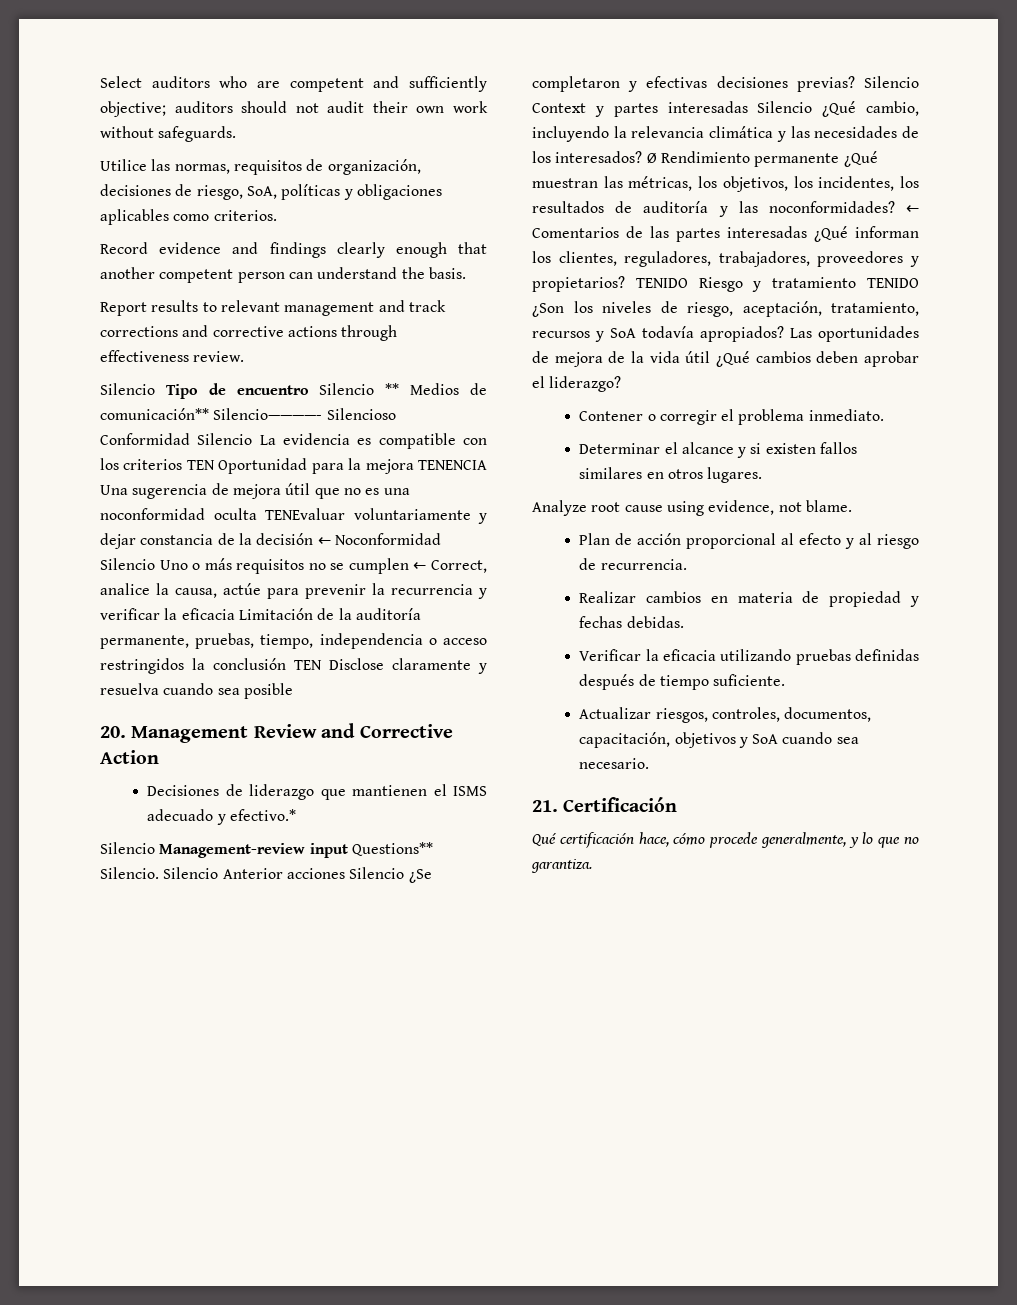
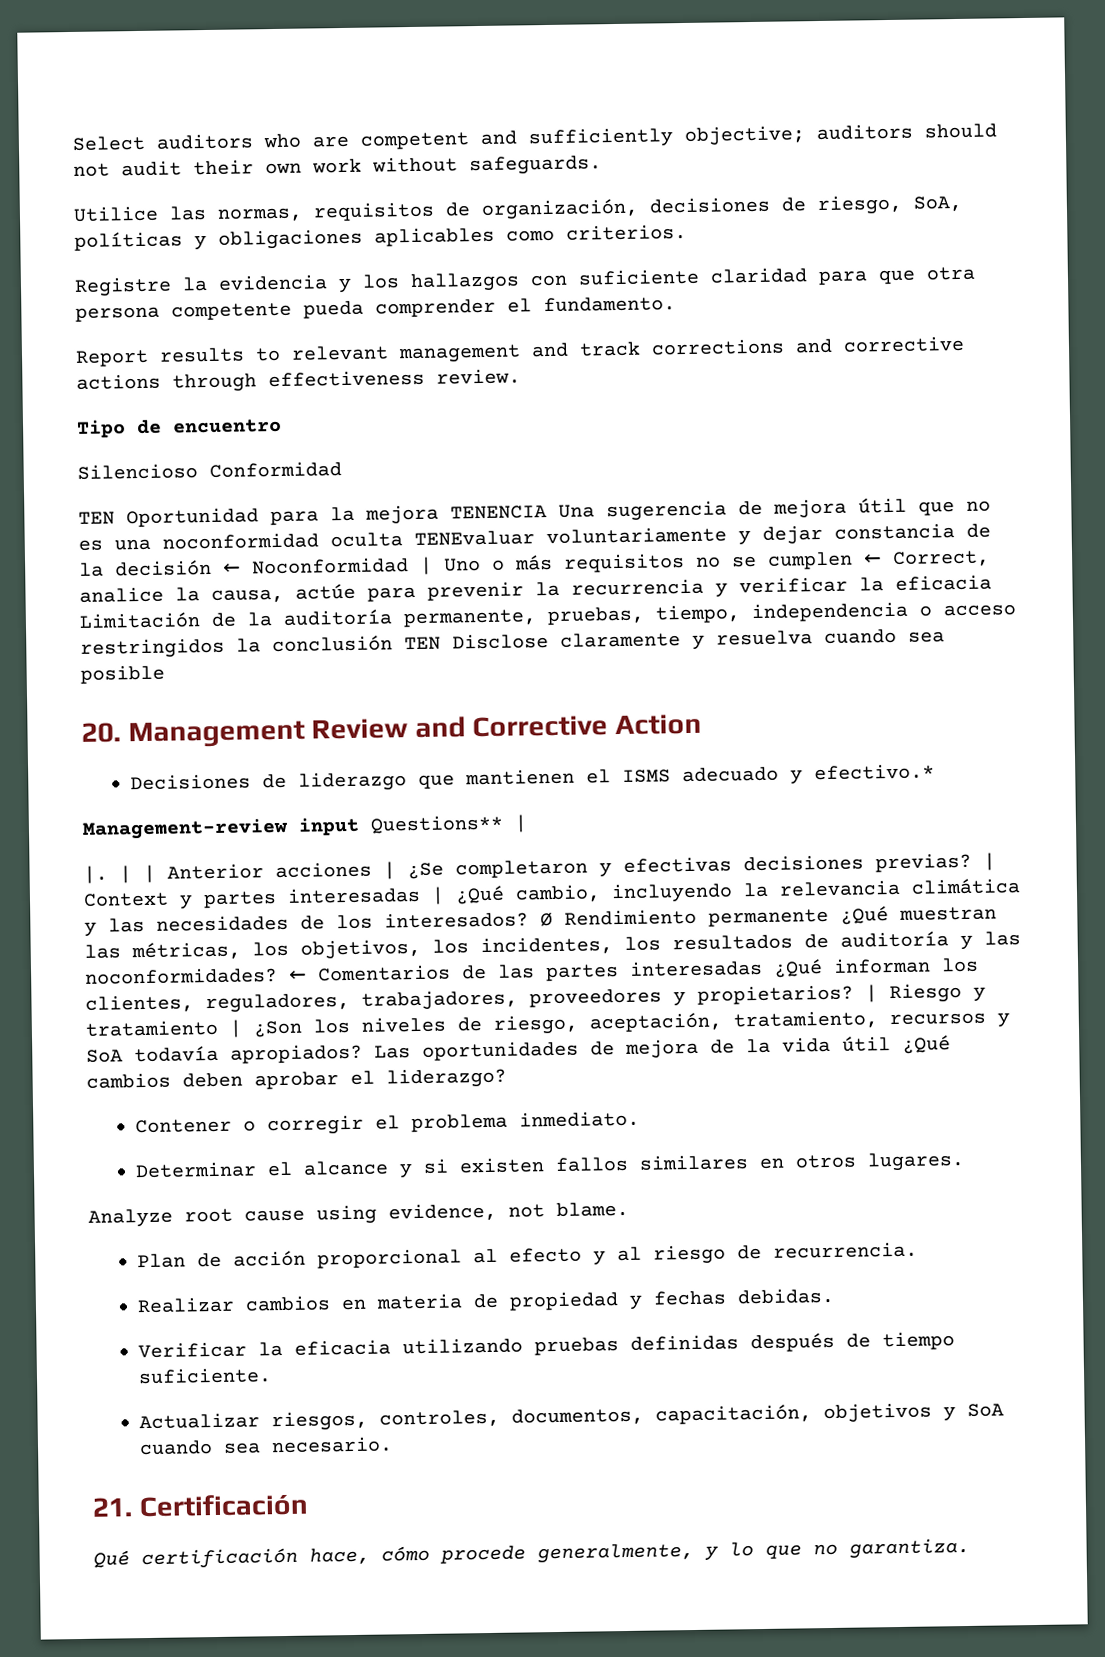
- Record evidence and findings clearly enough that another competent person can understand the basis.
+ Registre la evidencia y los hallazgos con suficiente claridad para que otra persona competente pueda comprender el fundamento.
- Silencio Tipo de encuentro Silencio ** Medios de comunicación** Silencio————- Silencioso Conformidad Silencio La evidencia es compatible con los criterios TEN Oportunidad para la mejora TENENCIA Una sugerencia de mejora útil que no es una noconformidad oculta TENEvaluar voluntariamente y dejar constancia de la decisión ← Noconformidad Silencio Uno o más requisitos no se cumplen ← Correct, analice la causa, actúe para prevenir la recurrencia y verificar la eficacia Limitación de la auditoría permanente, pruebas, tiempo, independencia o acceso restringidos la conclusión TEN Disclose claramente y resuelva cuando sea posible
+ Tipo de encuentro
+ Silencioso Conformidad
+ TEN Oportunidad para la mejora TENENCIA Una sugerencia de mejora útil que no es una noconformidad oculta TENEvaluar voluntariamente y dejar constancia de la decisión ← Noconformidad | Uno o más requisitos no se cumplen ← Correct, analice la causa, actúe para prevenir la recurrencia y verificar la eficacia Limitación de la auditoría permanente, pruebas, tiempo, independencia o acceso restringidos la conclusión TEN Disclose claramente y resuelva cuando sea posible
- Silencio Management-review input Questions** Silencio. Silencio Anterior acciones Silencio ¿Se completaron y efectivas decisiones previas?
+ Management-review input Questions** |
+ |. | | Anterior acciones | ¿Se completaron y efectivas decisiones previas?
- Silencio Context y partes interesadas Silencio ¿Qué cambio, incluyendo la relevancia climática y las necesidades de los interesados?
+ | Context y partes interesadas | ¿Qué cambio, incluyendo la relevancia climática y las necesidades de los interesados?
- TENIDO Riesgo y tratamiento TENIDO ¿Son los niveles de riesgo, aceptación, tratamiento, recursos y SoA todavía apropiados?
+ | Riesgo y tratamiento | ¿Son los niveles de riesgo, aceptación, tratamiento, recursos y SoA todavía apropiados?

